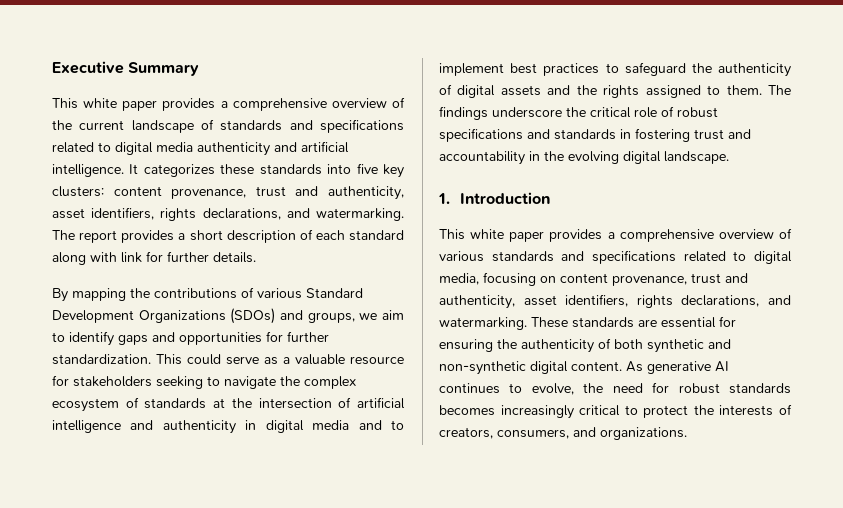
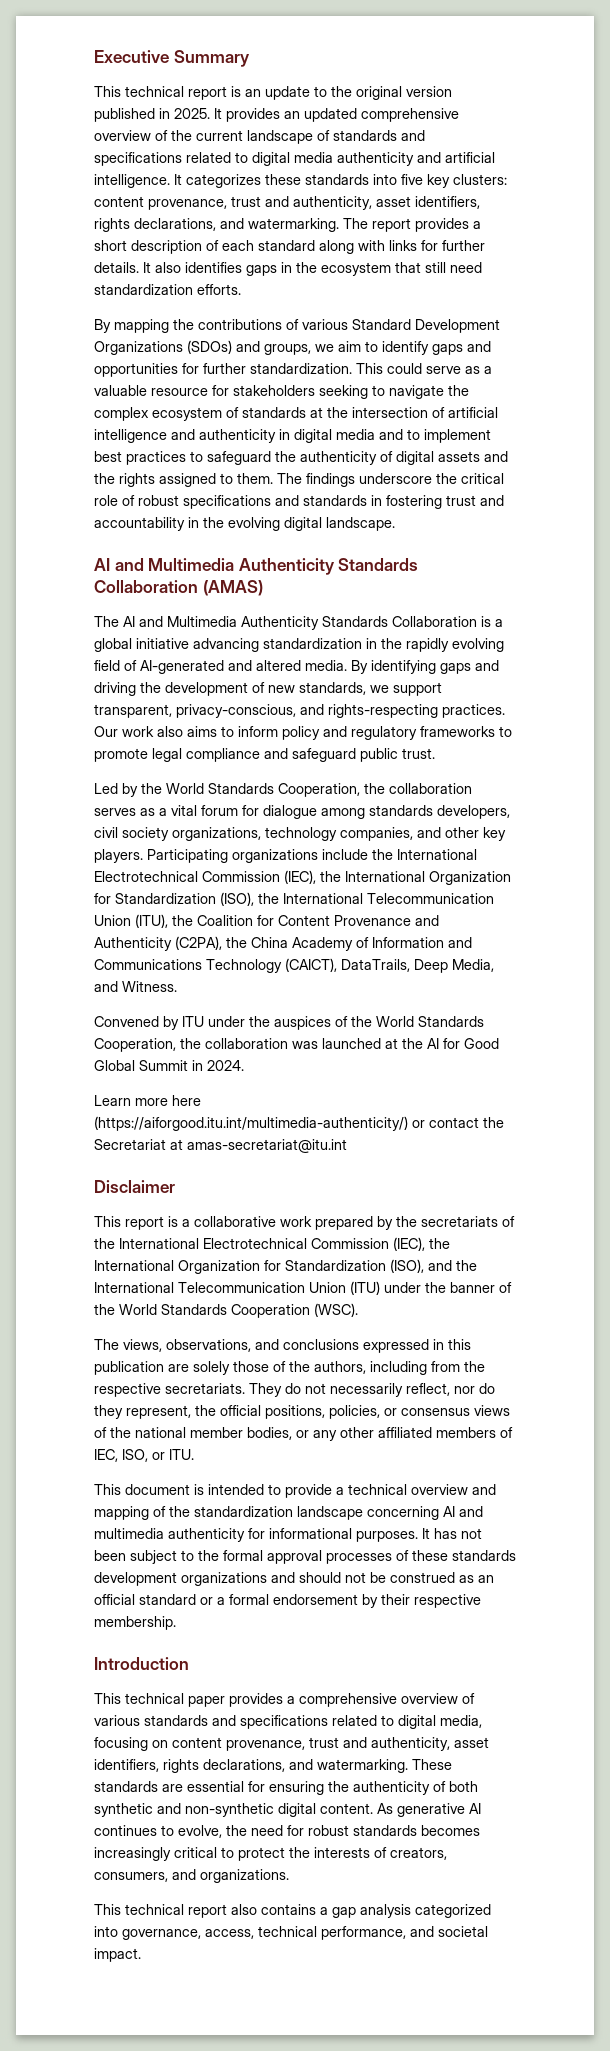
- This white paper provides a comprehensive overview of the current landscape of standards and specifications related to digital media authenticity and artificial intelligence.
+ This technical report is an update to the original version published in 2025. It provides an updated comprehensive overview of the current landscape of standards and specifications related to digital media authenticity and artificial intelligence.
- The report provides a short description of each standard along with link for further details.
+ The report provides a short description of each standard along with links for further details. It also identifies gaps in the ecosystem that still need standardization efforts.
- 1. Introduction
+ AI and Multimedia Authenticity Standards Collaboration (AMAS)
+ The AI and Multimedia Authenticity Standards Collaboration is a global initiative advancing standardization in the rapidly evolving field of AI-generated and altered media. By identifying gaps and driving the development of new standards, we support transparent, privacy-conscious, and rights-respecting practices. Our work also aims to inform policy and regulatory frameworks to promote legal compliance and safeguard public trust.
+ Led by the World Standards Cooperation, the collaboration serves as a vital forum for dialogue among standards developers, civil society organizations, technology companies, and other key players. Participating organizations include the International Electrotechnical Commission (IEC), the International Organization for Standardization (ISO), the International Telecommunication Union (ITU), the Coalition for Content Provenance and Authenticity (C2PA), the China Academy of Information and Communications Technology (CAICT), DataTrails, Deep Media, and Witness.
+ Convened by ITU under the auspices of the World Standards Cooperation, the collaboration was launched at the AI for Good Global Summit in 2024.
+ Learn more here (https://aiforgood.itu.int/multimedia-authenticity/) or contact the Secretariat at amas-secretariat@itu.int
+ Disclaimer
+ This report is a collaborative work prepared by the secretariats of the International Electrotechnical Commission (IEC), the International Organization for Standardization (ISO), and the International Telecommunication Union (ITU) under the banner of the World Standards Cooperation (WSC).
+ The views, observations, and conclusions expressed in this publication are solely those of the authors, including from the respective secretariats. They do not necessarily reflect, nor do they represent, the official positions, policies, or consensus views of the national member bodies, or any other affiliated members of IEC, ISO, or ITU.
+ This document is intended to provide a technical overview and mapping of the standardization landscape concerning AI and multimedia authenticity for informational purposes. It has not been subject to the formal approval processes of these standards development organizations and should not be construed as an official standard or a formal endorsement by their respective membership.
+ Introduction
- This white paper provides a comprehensive overview of various standards and specifications related to digital media, focusing on content provenance, trust and authenticity, asset identifiers, rights declarations, and watermarking.
+ This technical paper provides a comprehensive overview of various standards and specifications related to digital media, focusing on content provenance, trust and authenticity, asset identifiers, rights declarations, and watermarking.
+ This technical report also contains a gap analysis categorized into governance, access, technical performance, and societal impact.

